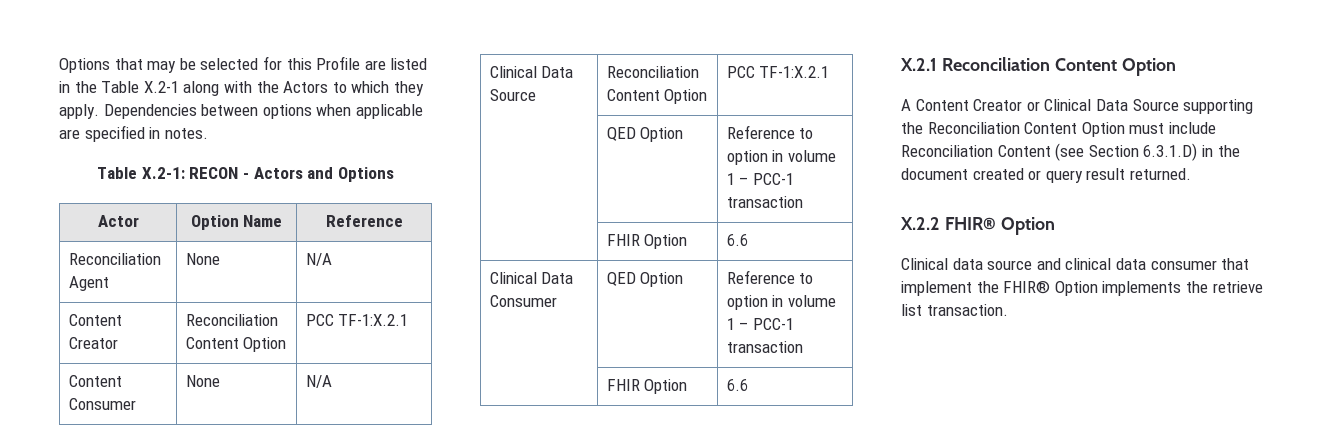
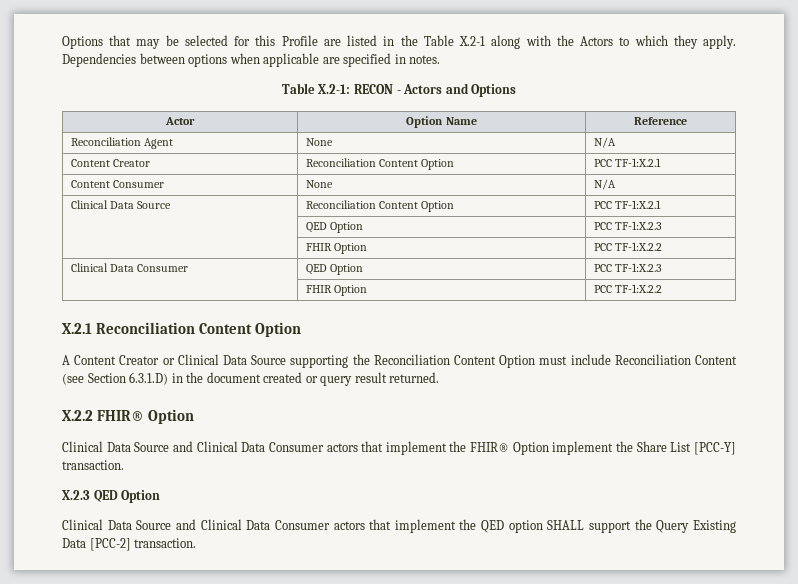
  Clinical Data Source | Reconciliation Content Option | PCC TF-1:X.2.1
- | QED Option | Reference to option in volume 1 – PCC-1 transaction
- | FHIR Option | 6.6
+ | QED Option | PCC TF-1:X.2.3
+ | FHIR Option | PCC TF-1:X.2.2
- Clinical Data Consumer | QED Option | Reference to option in volume 1 – PCC-1 transaction
- | FHIR Option | 6.6
+ Clinical Data Consumer | QED Option | PCC TF-1:X.2.3
+ | FHIR Option | PCC TF-1:X.2.2
- Clinical data source and clinical data consumer that implement the FHIR® Option implements the retrieve list transaction.
+ Clinical Data Source and Clinical Data Consumer actors that implement the FHIR® Option implement the Share List [PCC-Y] transaction.
+ X.2.3 QED Option
+ Clinical Data Source and Clinical Data Consumer actors that implement the QED option SHALL support the Query Existing Data [PCC-2] transaction.

